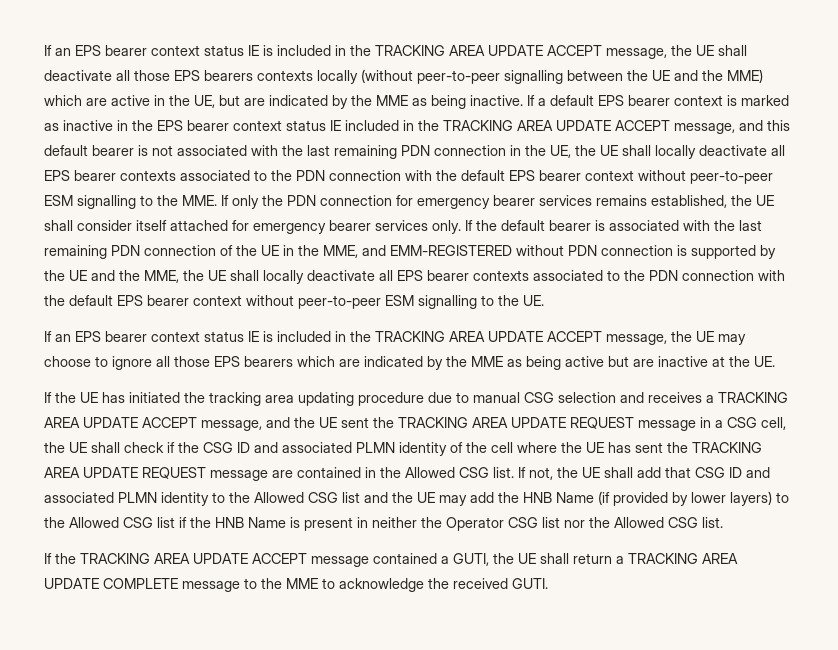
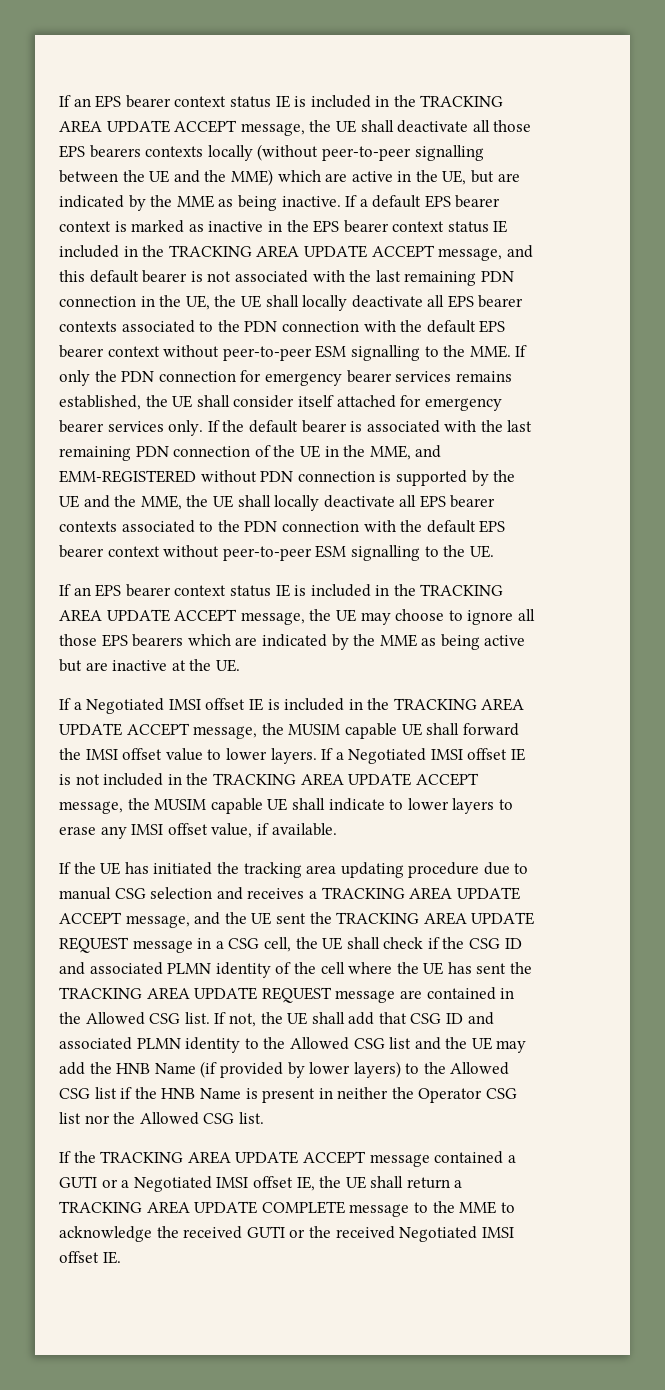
+ If a Negotiated IMSI offset IE is included in the TRACKING AREA UPDATE ACCEPT message, the MUSIM capable UE shall forward the IMSI offset value to lower layers. If a Negotiated IMSI offset IE is not included in the TRACKING AREA UPDATE ACCEPT message, the MUSIM capable UE shall indicate to lower layers to erase any IMSI offset value, if available.
- If the TRACKING AREA UPDATE ACCEPT message contained a GUTI, the UE shall return a TRACKING AREA UPDATE COMPLETE message to the MME to acknowledge the received GUTI.
+ If the TRACKING AREA UPDATE ACCEPT message contained a GUTI or a Negotiated IMSI offset IE, the UE shall return a TRACKING AREA UPDATE COMPLETE message to the MME to acknowledge the received GUTI or the received Negotiated IMSI offset IE.

